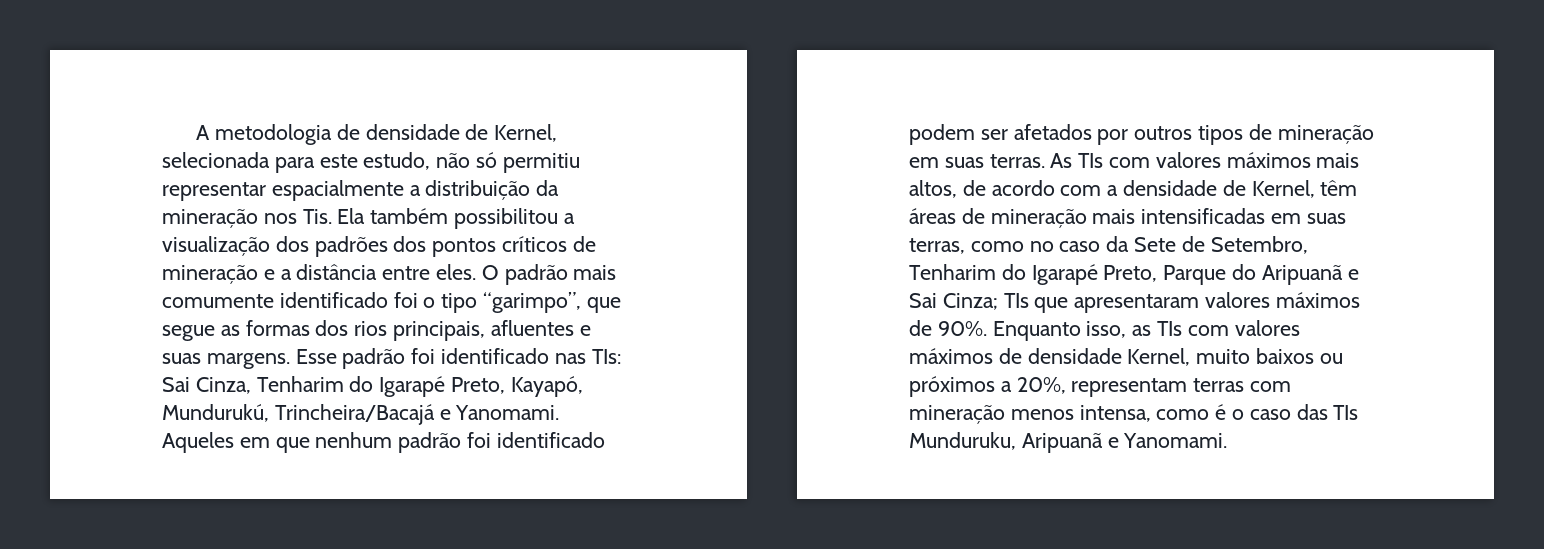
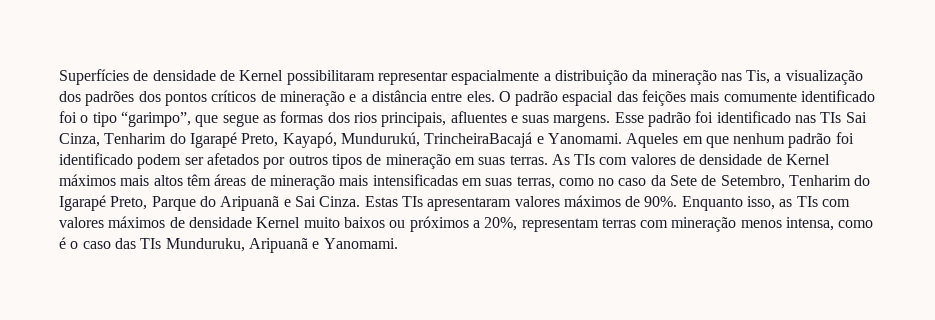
- A metodologia de densidade de Kernel, selecionada para este estudo, não só permitiu representar espacialmente a distribuição da mineração nos Tis. Ela também possibilitou a visualização dos padrões dos pontos críticos de mineração e a distância entre eles.
+ Superfícies de densidade de Kernel possibilitaram representar espacialmente a distribuição da mineração nas Tis, a visualização dos padrões dos pontos críticos de mineração e a distância entre eles.
- O padrão mais comumente identificado foi o tipo “garimpo”, que segue as formas dos rios principais, afluentes e suas margens.
+ O padrão espacial das feições mais comumente identificado foi o tipo “garimpo”, que segue as formas dos rios principais, afluentes e suas margens.
- Esse padrão foi identificado nas TIs: Sai Cinza, Tenharim do Igarapé Preto, Kayapó, Mundurukú, Trincheira/Bacajá e Yanomami.
+ Esse padrão foi identificado nas TIs Sai Cinza, Tenharim do Igarapé Preto, Kayapó, Mundurukú, TrincheiraBacajá e Yanomami.
- As TIs com valores máximos mais altos, de acordo com a densidade de Kernel, têm áreas de mineração mais intensificadas em suas terras, como no caso da Sete de Setembro, Tenharim do Igarapé Preto, Parque do Aripuanã e Sai Cinza; TIs que apresentaram valores máximos de 90%.
+ As TIs com valores de densidade de Kernel máximos mais altos têm áreas de mineração mais intensificadas em suas terras, como no caso da Sete de Setembro, Tenharim do Igarapé Preto, Parque do Aripuanã e Sai Cinza. Estas TIs apresentaram valores máximos de 90%.
- Enquanto isso, as TIs com valores máximos de densidade Kernel, muito baixos ou próximos a 20%, representam terras com mineração menos intensa, como é o caso das TIs Munduruku, Aripuanã e Yanomami.
+ Enquanto isso, as TIs com valores máximos de densidade Kernel muito baixos ou próximos a 20%, representam terras com mineração menos intensa, como é o caso das TIs Munduruku, Aripuanã e Yanomami.

